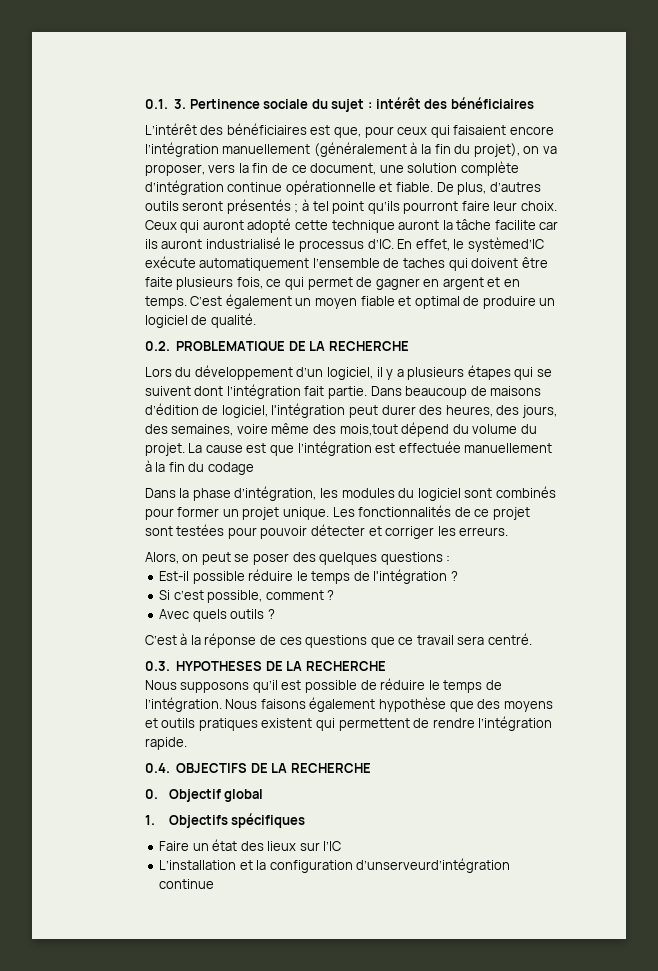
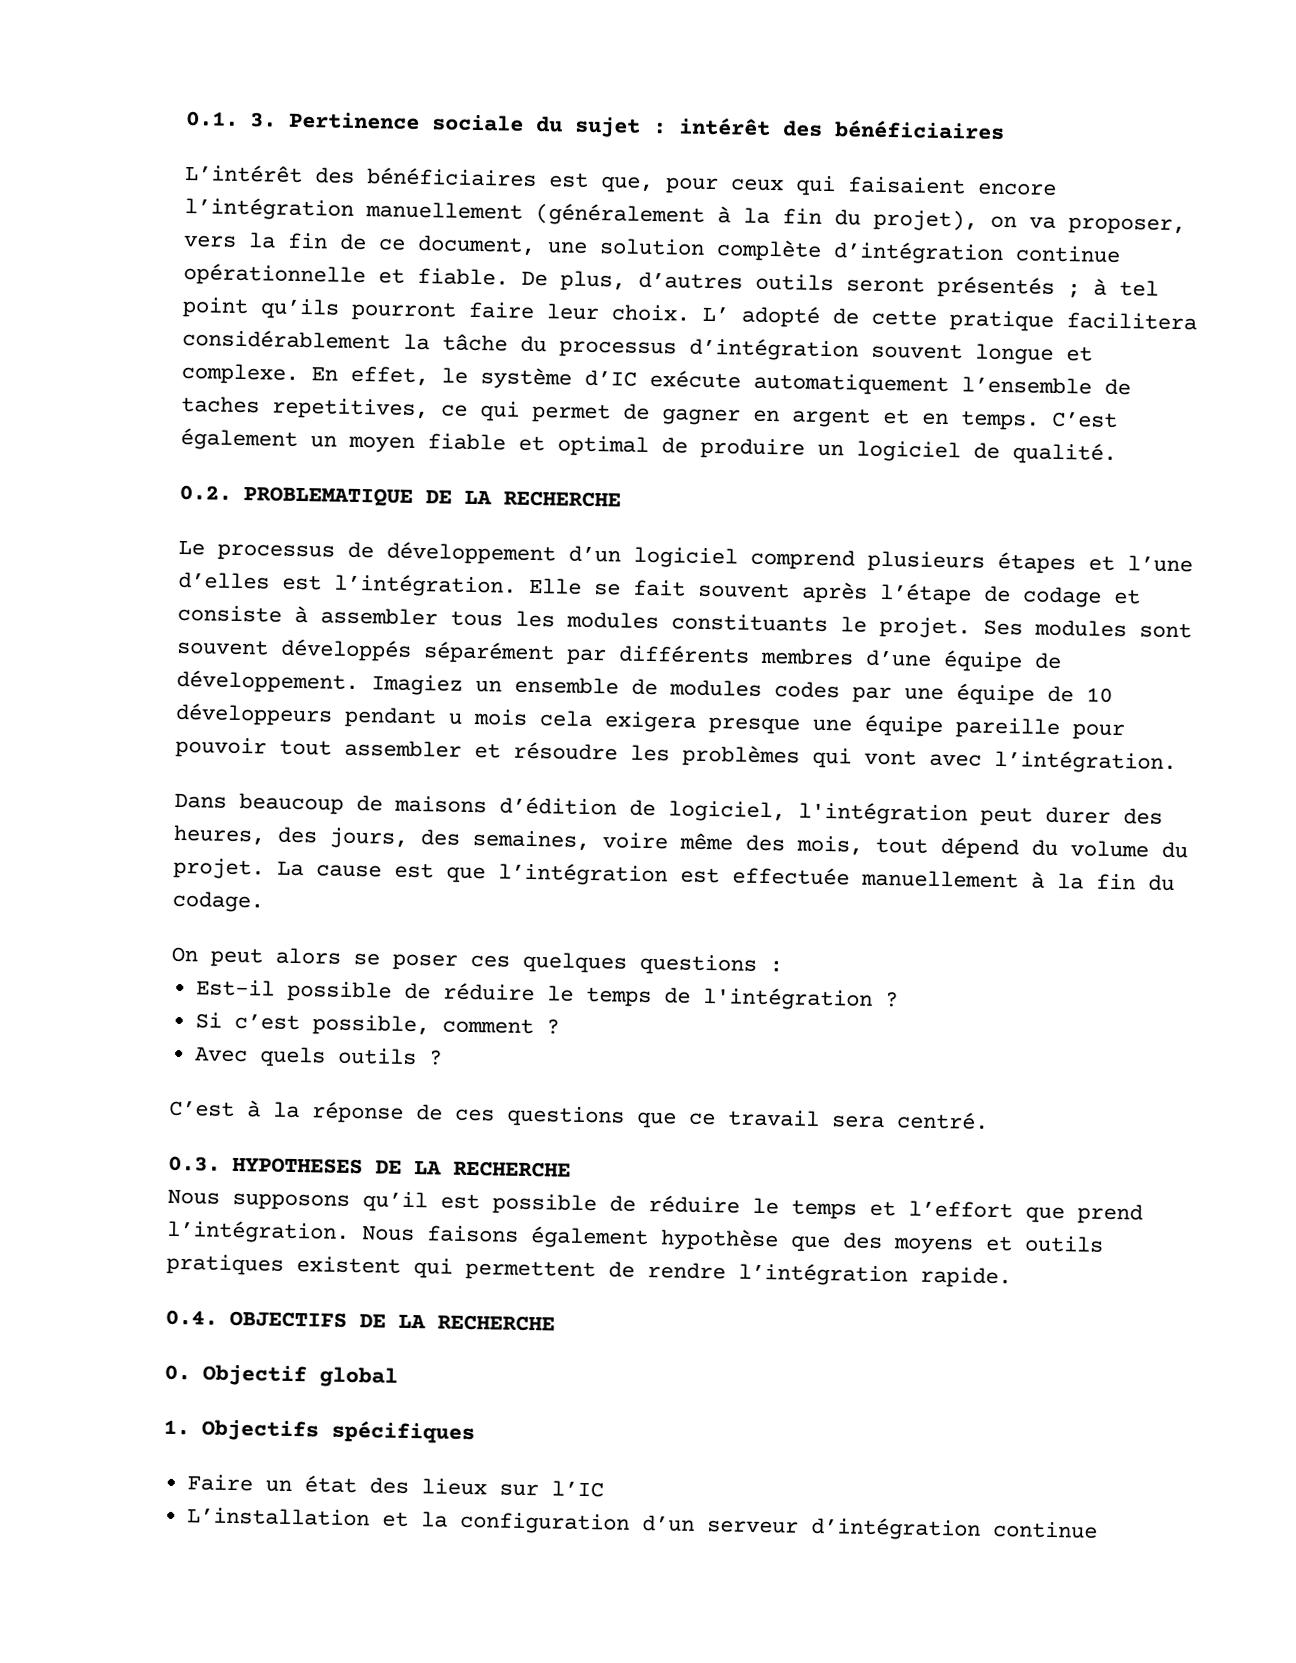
- Ceux qui auront adopté cette technique auront la tâche facilite car ils auront industrialisé le processus d’IC.
+ L’ adopté de cette pratique facilitera considérablement la tâche du processus d’intégration souvent longue et complexe.
- En effet, le systèmed’IC exécute automatiquement l’ensemble de taches qui doivent être faite plusieurs fois, ce qui permet de gagner en argent et en temps.
+ En effet, le système d’IC exécute automatiquement l’ensemble de taches repetitives, ce qui permet de gagner en argent et en temps.
- Lors du développement d’un logiciel, il y a plusieurs étapes qui se suivent dont l’intégration fait partie. Dans beaucoup de maisons d’édition de logiciel, l'intégration peut durer des heures, des jours, des semaines, voire même des mois,tout dépend du volume du projet.
+ Le processus de développement d’un logiciel comprend plusieurs étapes et l’une d’elles est l’intégration. Elle se fait souvent après l’étape de codage et consiste à assembler tous les modules constituants le projet. Ses modules sont souvent développés séparément par différents membres d’une équipe de développement. Imagiez un ensemble de modules codes par une équipe de 10 développeurs pendant u mois cela exigera presque une équipe pareille pour pouvoir tout assembler et résoudre les problèmes qui vont avec l’intégration.
+ Dans beaucoup de maisons d’édition de logiciel, l'intégration peut durer des heures, des jours, des semaines, voire même des mois, tout dépend du volume du projet.
- La cause est que l’intégration est effectuée manuellement à la fin du codage
- Dans la phase d’intégration, les modules du logiciel sont combinés pour former un projet unique. Les fonctionnalités de ce projet sont testées pour pouvoir détecter et corriger les erreurs.
- Alors, on peut se poser des quelques questions :
+ La cause est que l’intégration est effectuée manuellement à la fin du codage.
+ On peut alors se poser ces quelques questions :
- Est-il possible réduire le temps de l'intégration ?
+ Est-il possible de réduire le temps de l'intégration ?
- Nous supposons qu’il est possible de réduire le temps de l’intégration.
+ Nous supposons qu’il est possible de réduire le temps et l’effort que prend l’intégration.
- L’installation et la configuration d’unserveurd’intégration continue
+ L’installation et la configuration d’un serveur d’intégration continue

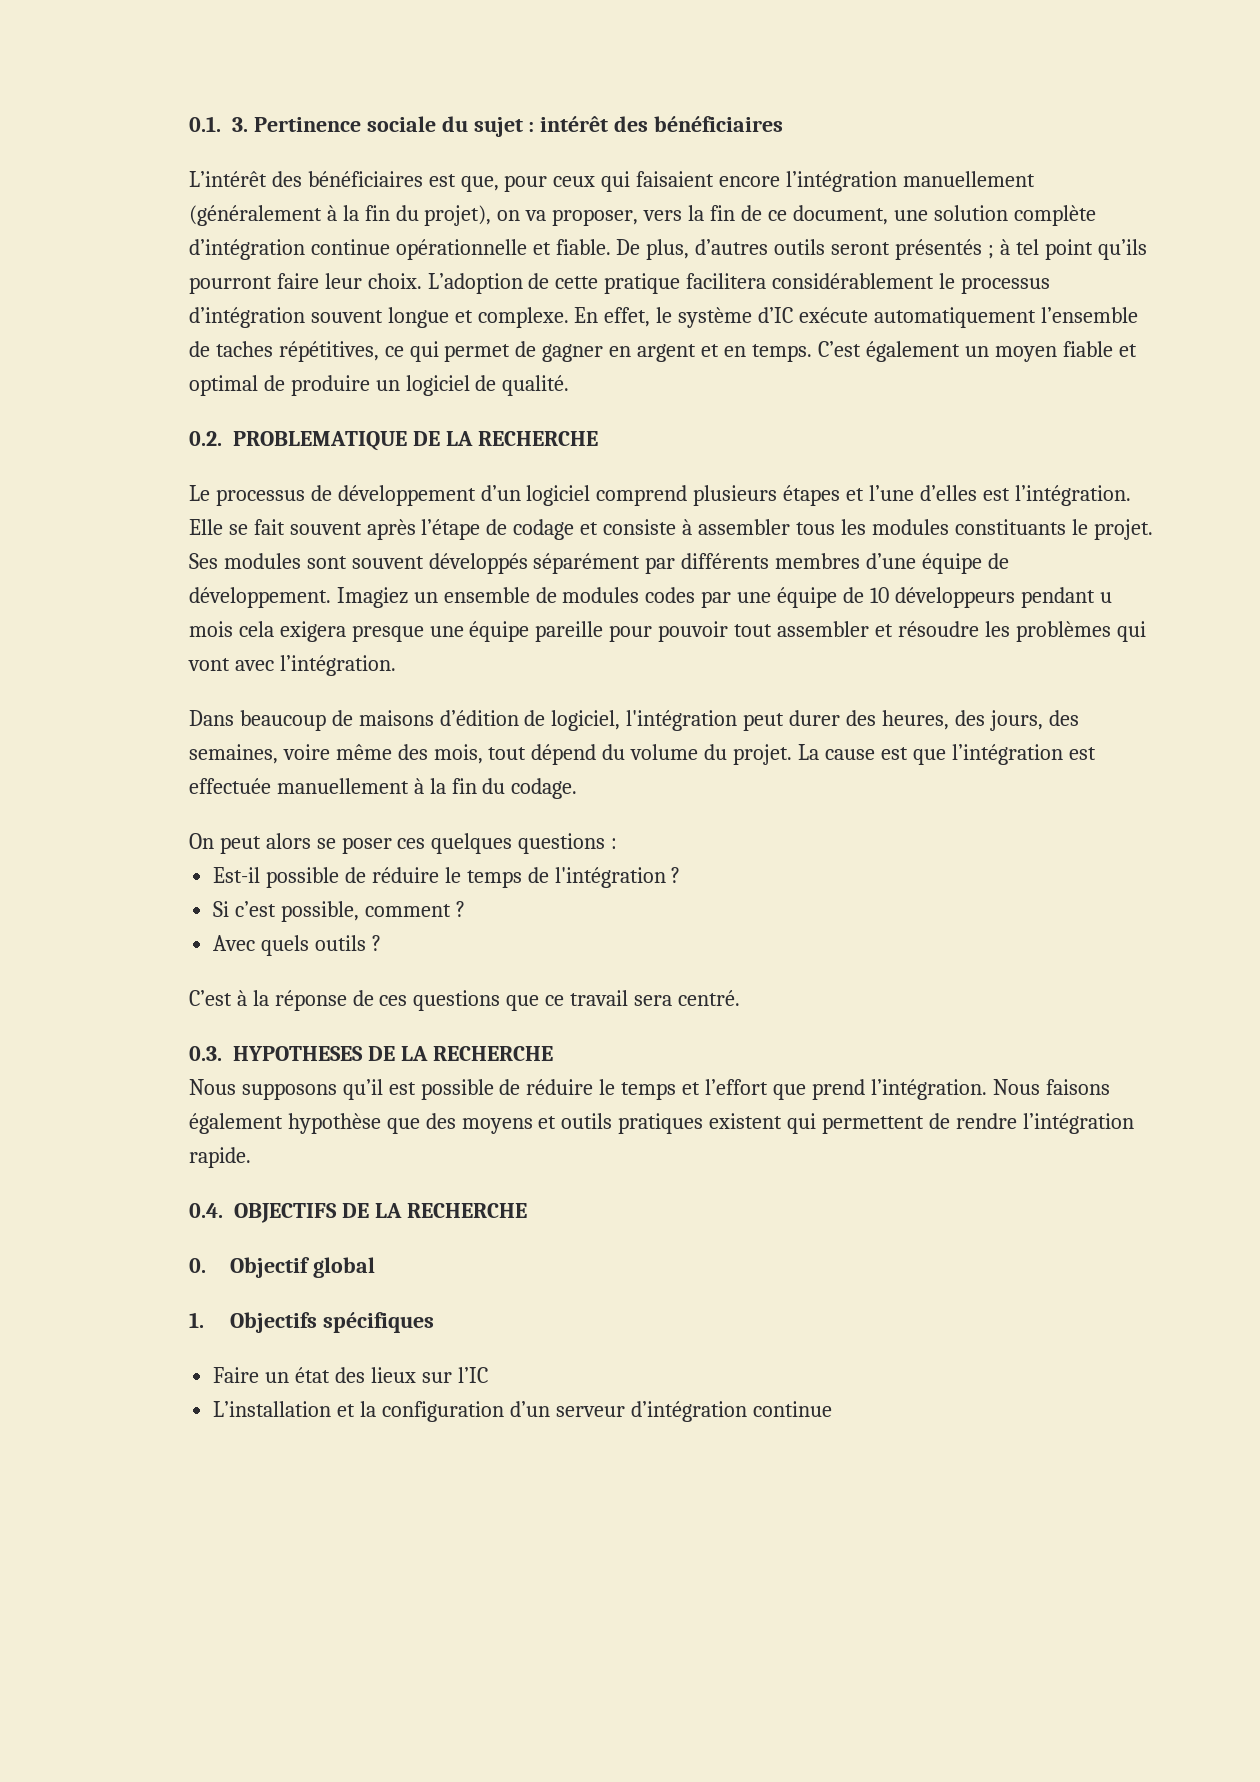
- L’ adopté de cette pratique facilitera considérablement la tâche du processus d’intégration souvent longue et complexe.
+ L’adoption de cette pratique facilitera considérablement le processus d’intégration souvent longue et complexe.
- En effet, le système d’IC exécute automatiquement l’ensemble de taches repetitives, ce qui permet de gagner en argent et en temps.
+ En effet, le système d’IC exécute automatiquement l’ensemble de taches répétitives, ce qui permet de gagner en argent et en temps.

